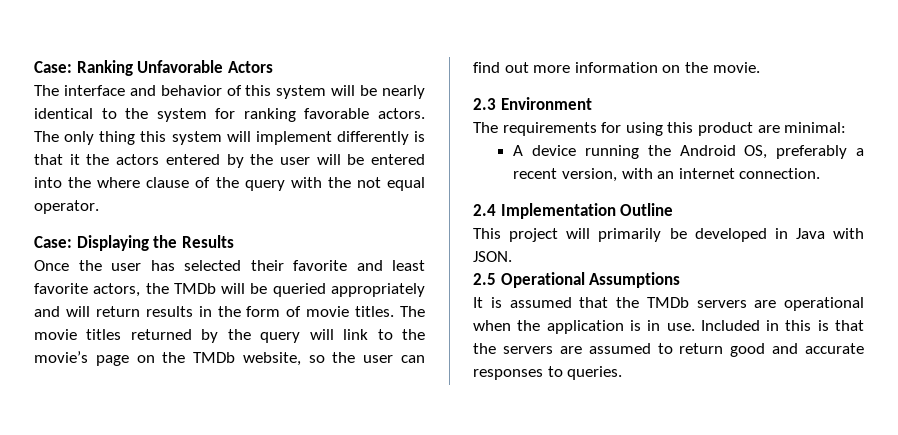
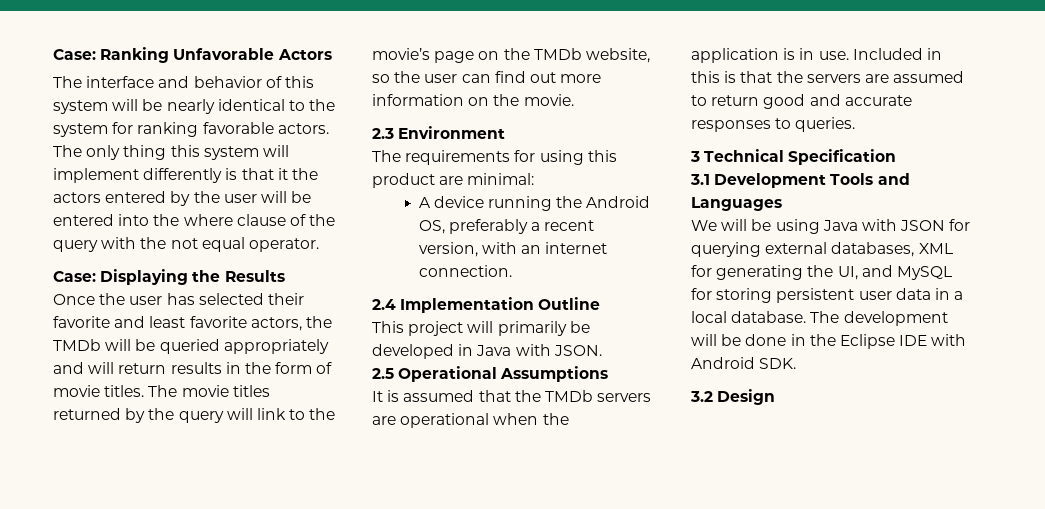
+ 3 Technical Specification
+ 3.1 Development Tools and Languages
+ We will be using Java with JSON for querying external databases, XML for generating the UI, and MySQL for storing persistent user data in a local database. The development will be done in the Eclipse IDE with Android SDK.
+ 3.2 Design

